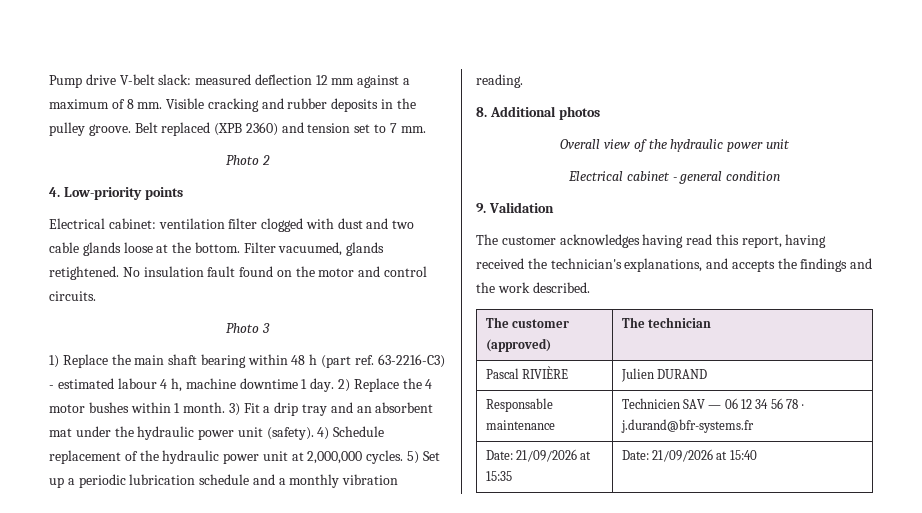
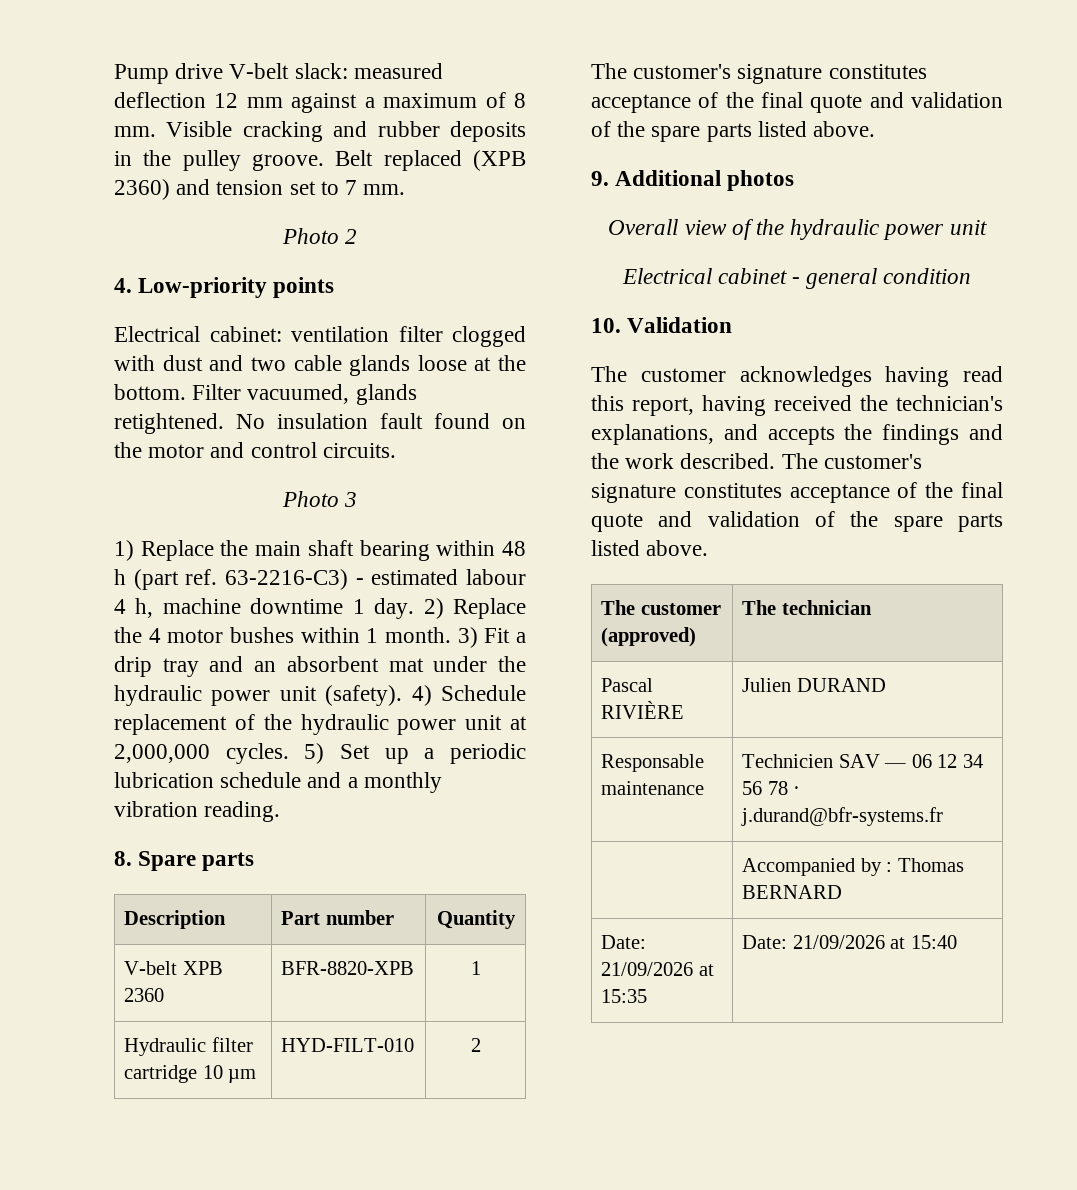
- 8. Additional photos
+ 8. Spare parts
+ Description | Part number | Quantity
+ V-belt XPB 2360 | BFR-8820-XPB | 1
+ Hydraulic filter cartridge 10 µm | HYD-FILT-010 | 2
+ The customer's signature constitutes acceptance of the final quote and validation of the spare parts listed above.
+ 9. Additional photos
- 9. Validation
+ 10. Validation
- The customer acknowledges having read this report, having received the technician's explanations, and accepts the findings and the work described.
+ The customer acknowledges having read this report, having received the technician's explanations, and accepts the findings and the work described. The customer's signature constitutes acceptance of the final quote and validation of the spare parts listed above.
+ | Accompanied by : Thomas BERNARD

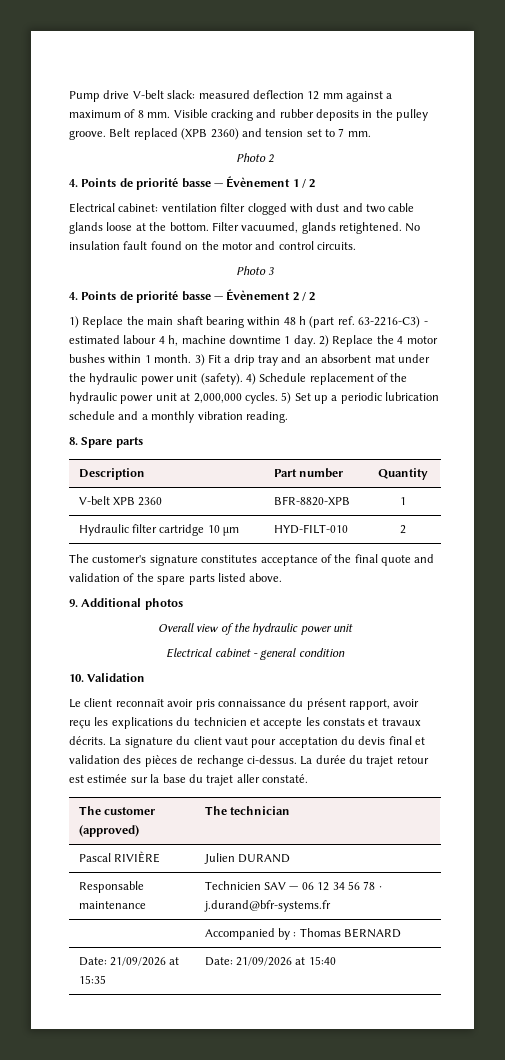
- 4. Low-priority points
+ 4. Points de priorité basse — Évènement 1 / 2
+ 4. Points de priorité basse — Évènement 2 / 2
- The customer acknowledges having read this report, having received the technician's explanations, and accepts the findings and the work described. The customer's signature constitutes acceptance of the final quote and validation of the spare parts listed above.
+ Le client reconnaît avoir pris connaissance du présent rapport, avoir reçu les explications du technicien et accepte les constats et travaux décrits. La signature du client vaut pour acceptation du devis final et validation des pièces de rechange ci-dessus. La durée du trajet retour est estimée sur la base du trajet aller constaté.

